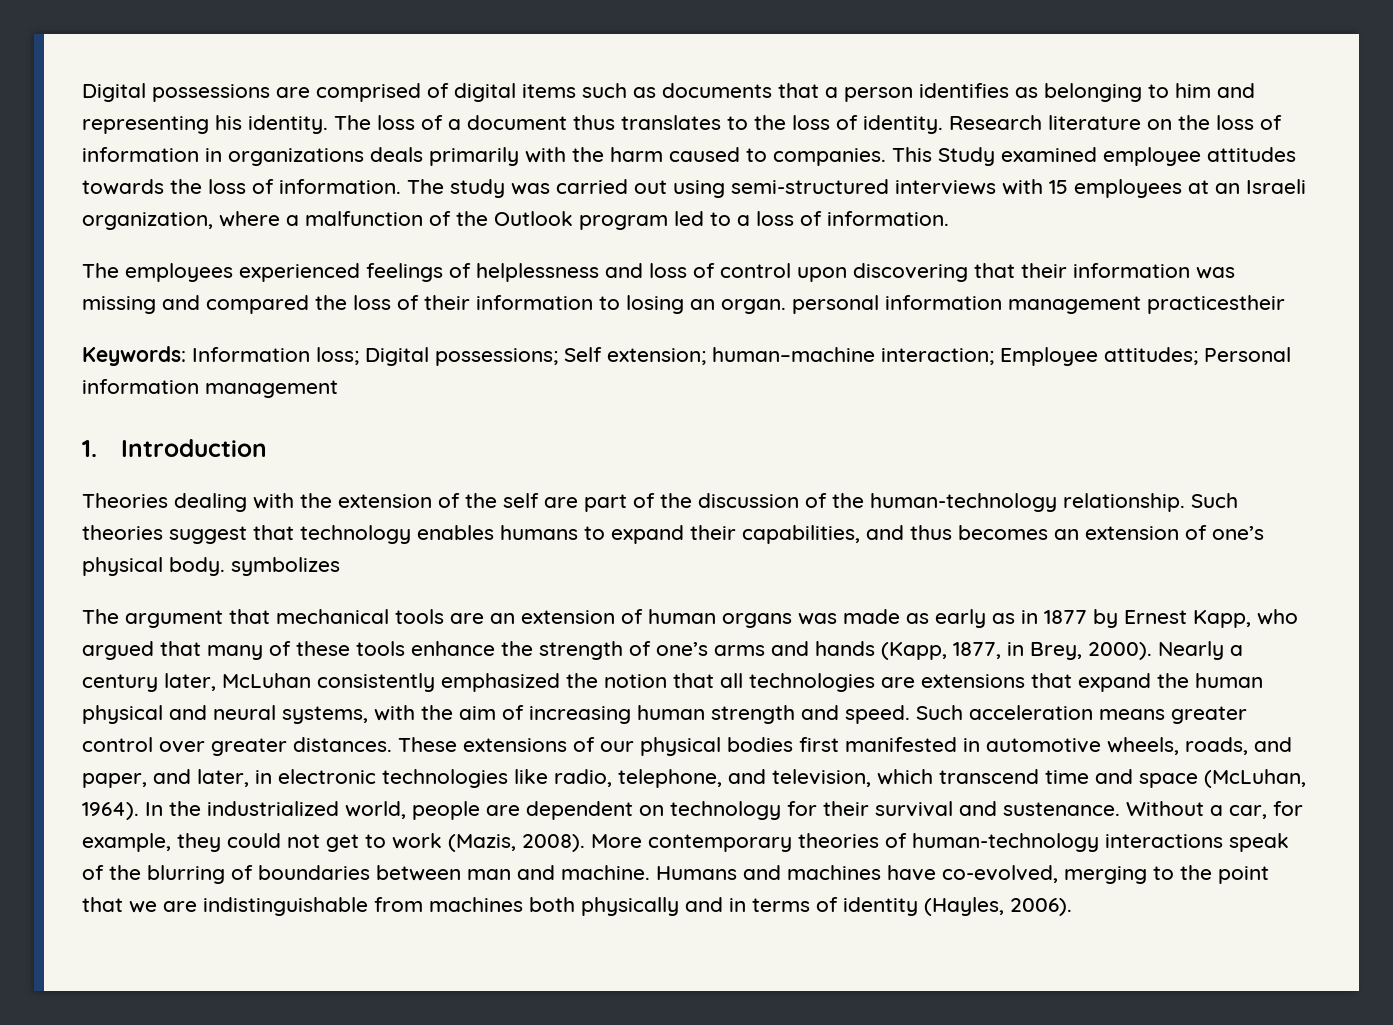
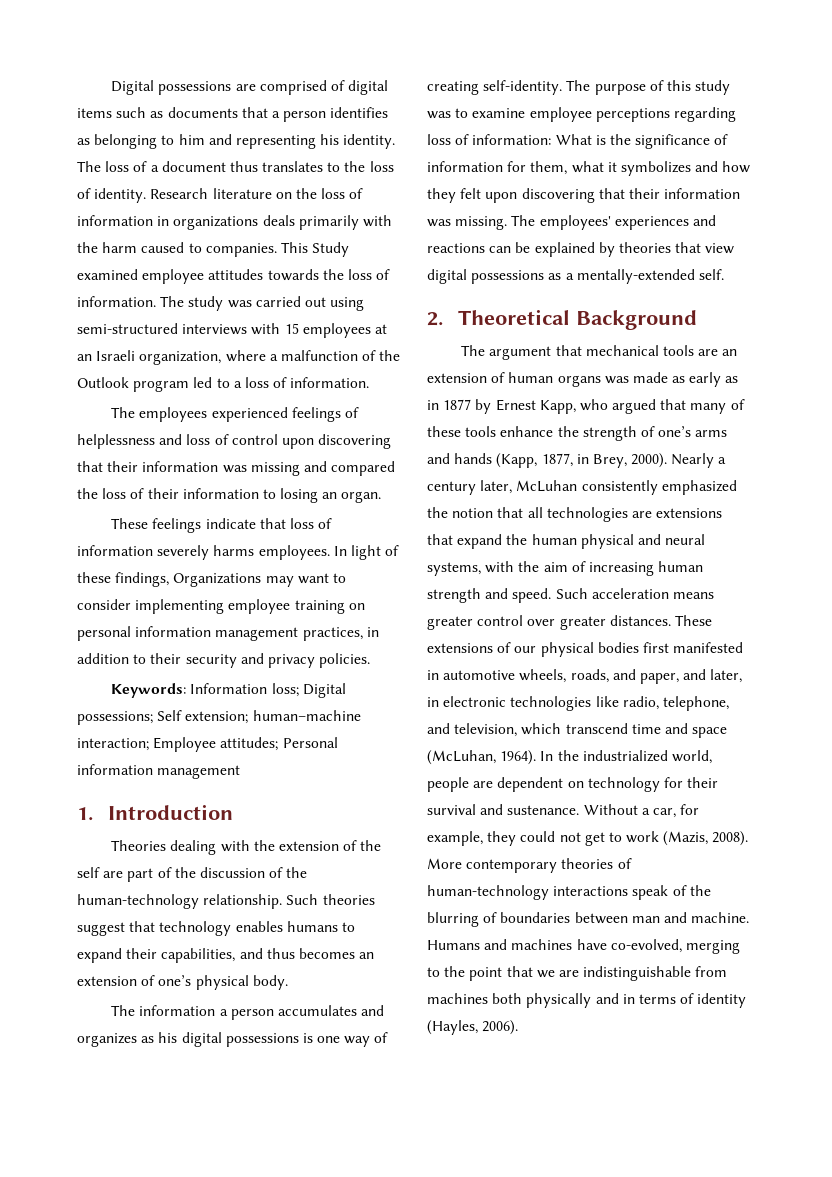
- The employees experienced feelings of helplessness and loss of control upon discovering that their information was missing and compared the loss of their information to losing an organ. personal information management practicestheir
+ The employees experienced feelings of helplessness and loss of control upon discovering that their information was missing and compared the loss of their information to losing an organ.
+ These feelings indicate that loss of information severely harms employees. In light of these findings, Organizations may want to consider implementing employee training on personal information management practices, in addition to their security and privacy policies.
- Such theories suggest that technology enables humans to expand their capabilities, and thus becomes an extension of one’s physical body. symbolizes
+ Such theories suggest that technology enables humans to expand their capabilities, and thus becomes an extension of one’s physical body.
+ The information a person accumulates and organizes as his digital possessions is one way of creating self-identity. The purpose of this study was to examine employee perceptions regarding loss of information: What is the significance of information for them, what it symbolizes and how they felt upon discovering that their information was missing. The employees' experiences and reactions can be explained by theories that view digital possessions as a mentally-extended self.
+ 2. Theoretical Background

